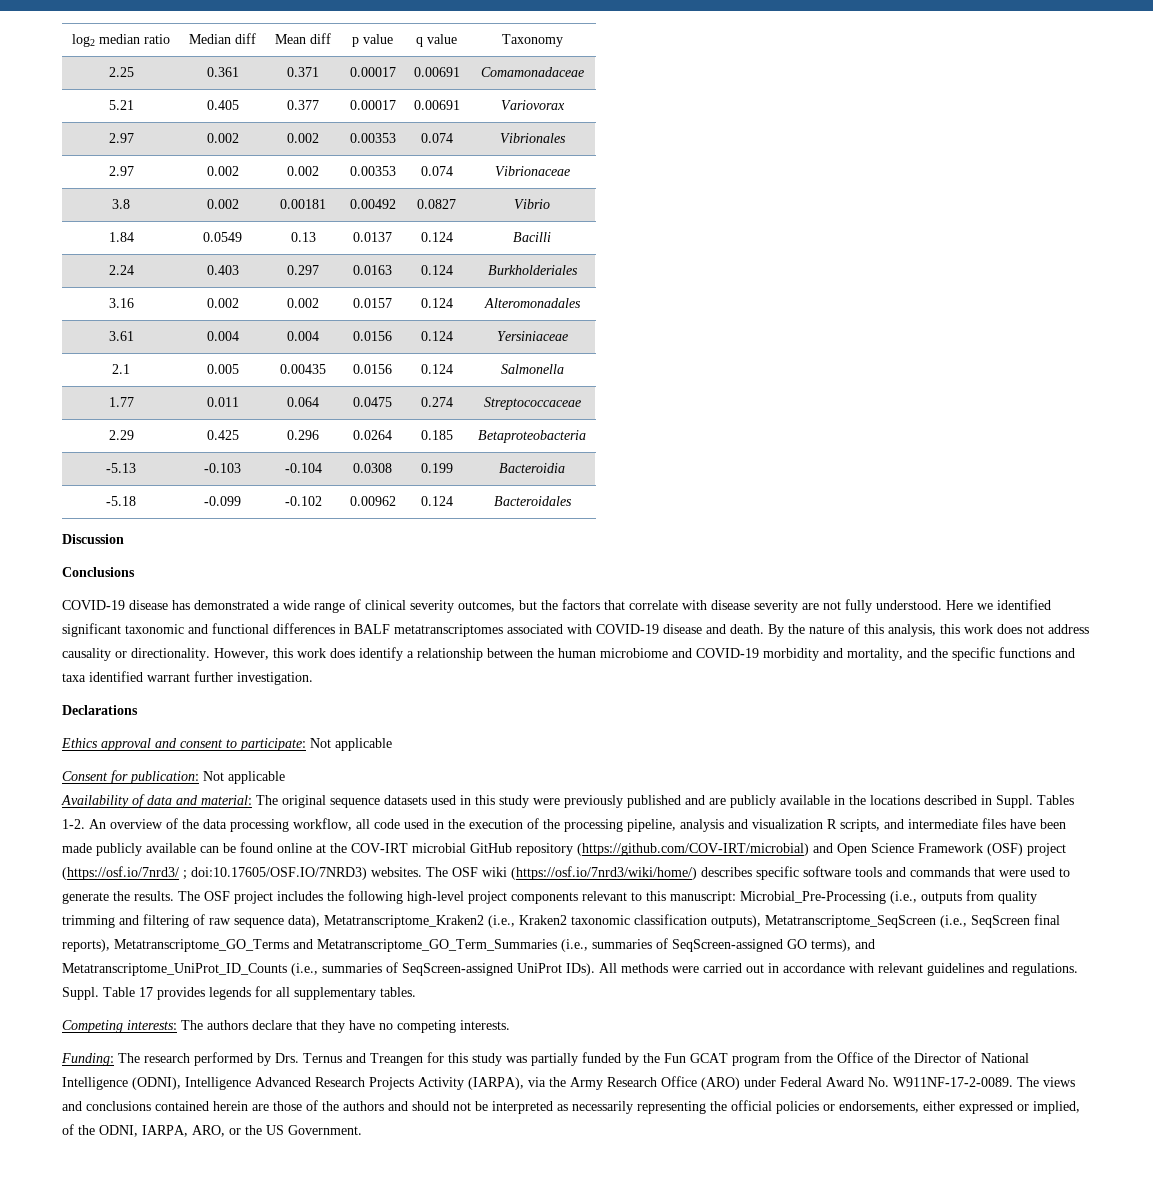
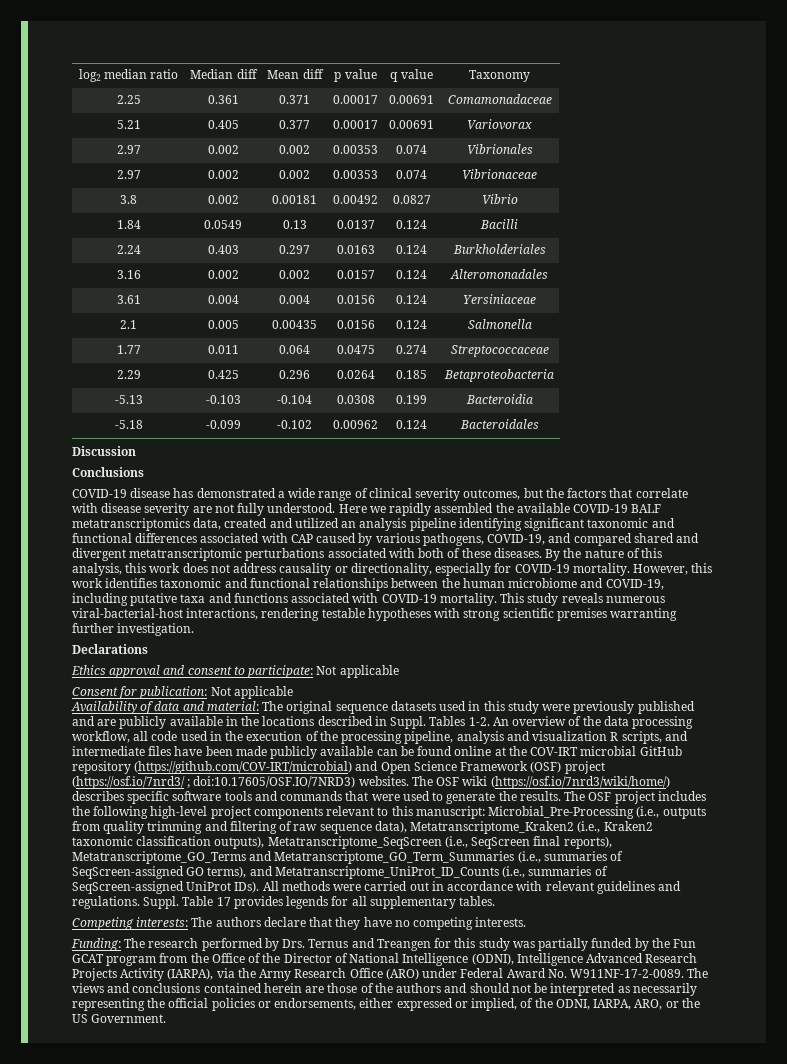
- Here we identified significant taxonomic and functional differences in BALF metatranscriptomes associated with COVID-19 disease and death.
+ Here we rapidly assembled the available COVID-19 BALF metatranscriptomics data, created and utilized an analysis pipeline identifying significant taxonomic and functional differences associated with CAP caused by various pathogens, COVID-19, and compared shared and divergent metatranscriptomic perturbations associated with both of these diseases.
- By the nature of this analysis, this work does not address causality or directionality. However, this work does identify a relationship between the human microbiome and COVID-19 morbidity and mortality, and the specific functions and taxa identified warrant further investigation.
+ By the nature of this analysis, this work does not address causality or directionality, especially for COVID-19 mortality. However, this work identifies taxonomic and functional relationships between the human microbiome and COVID-19, including putative taxa and functions associated with COVID-19 mortality. This study reveals numerous viral-bacterial-host interactions, rendering testable hypotheses with strong scientific premises warranting further investigation.

